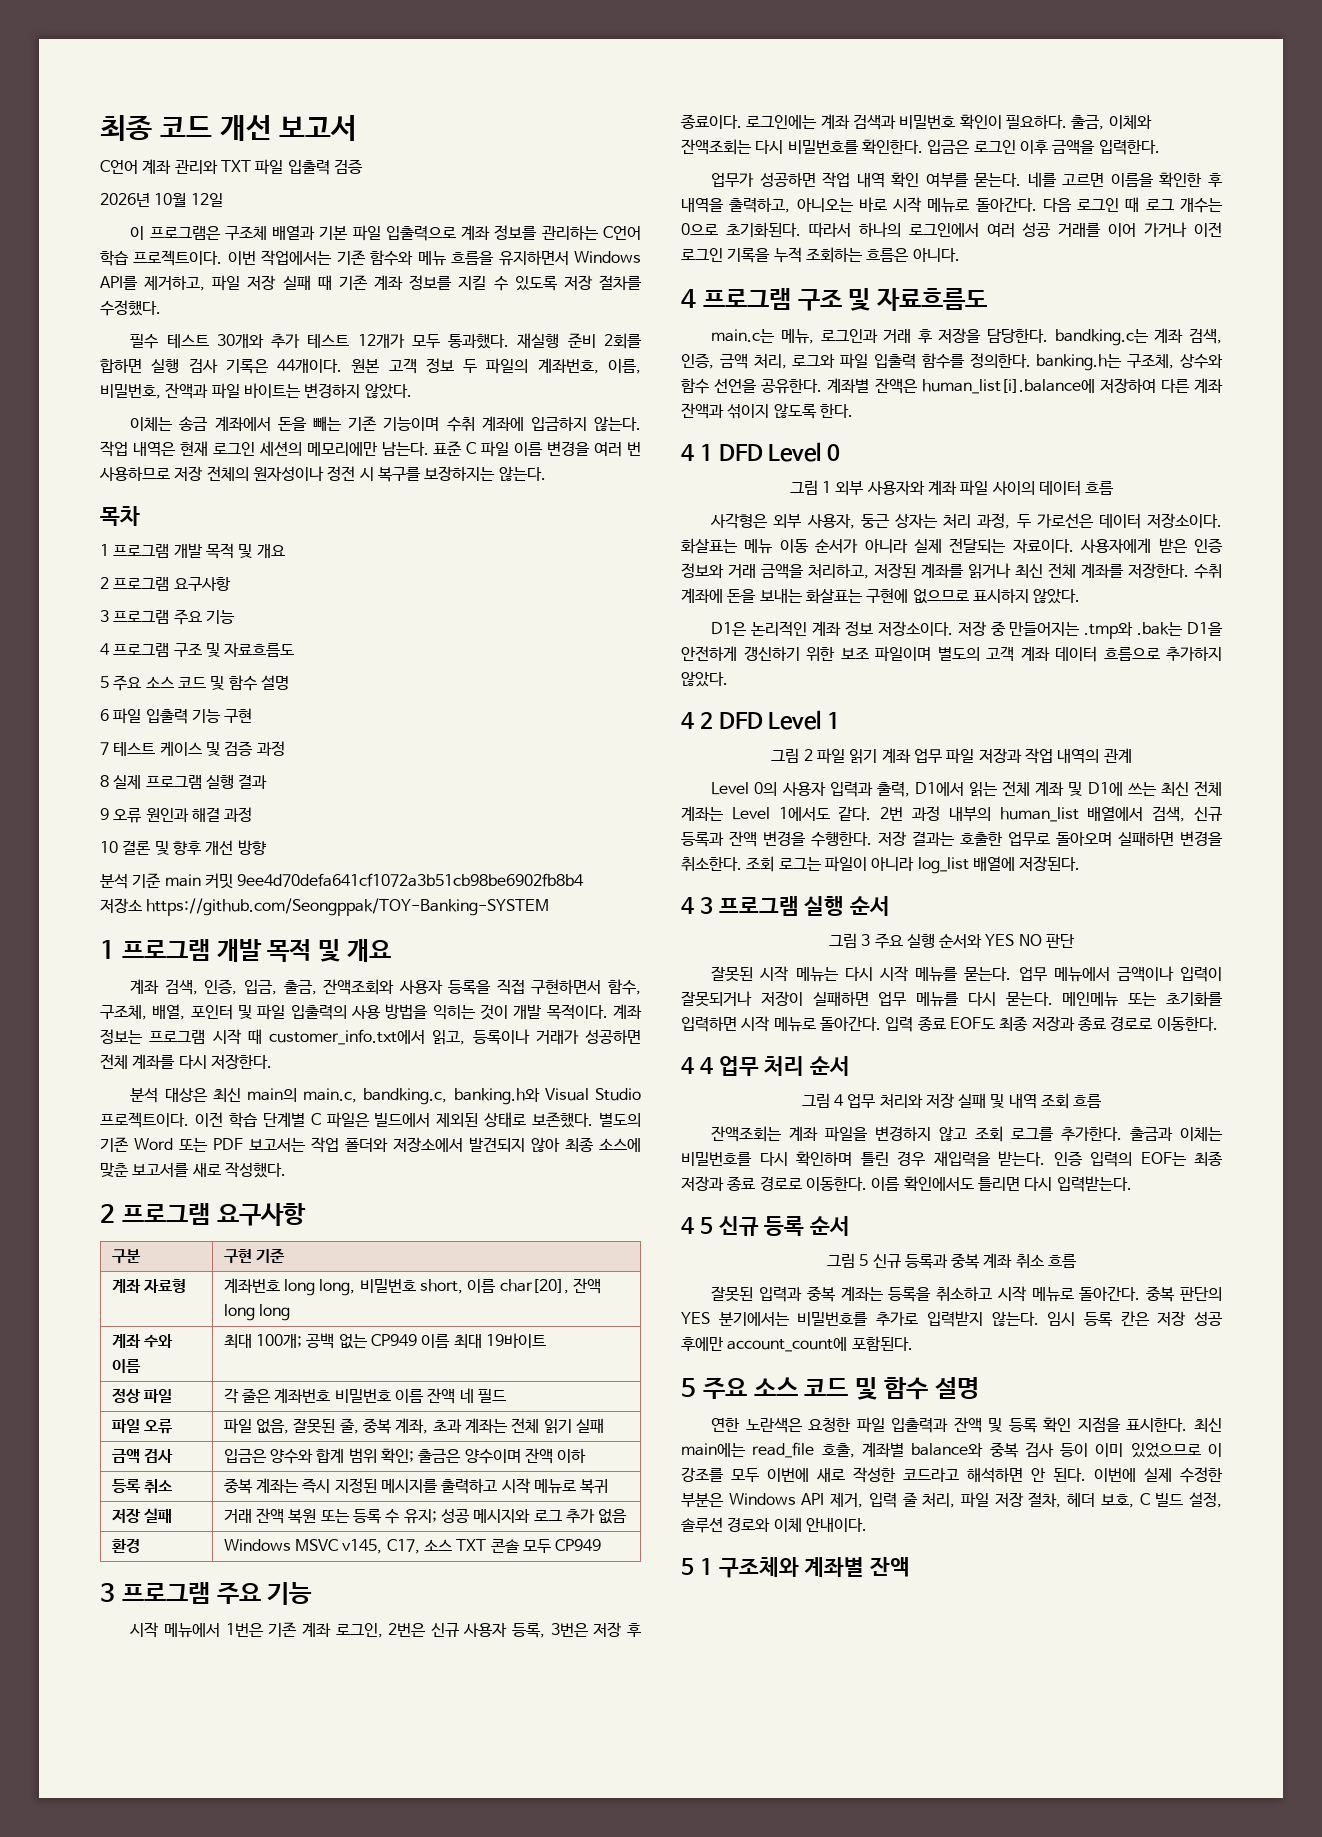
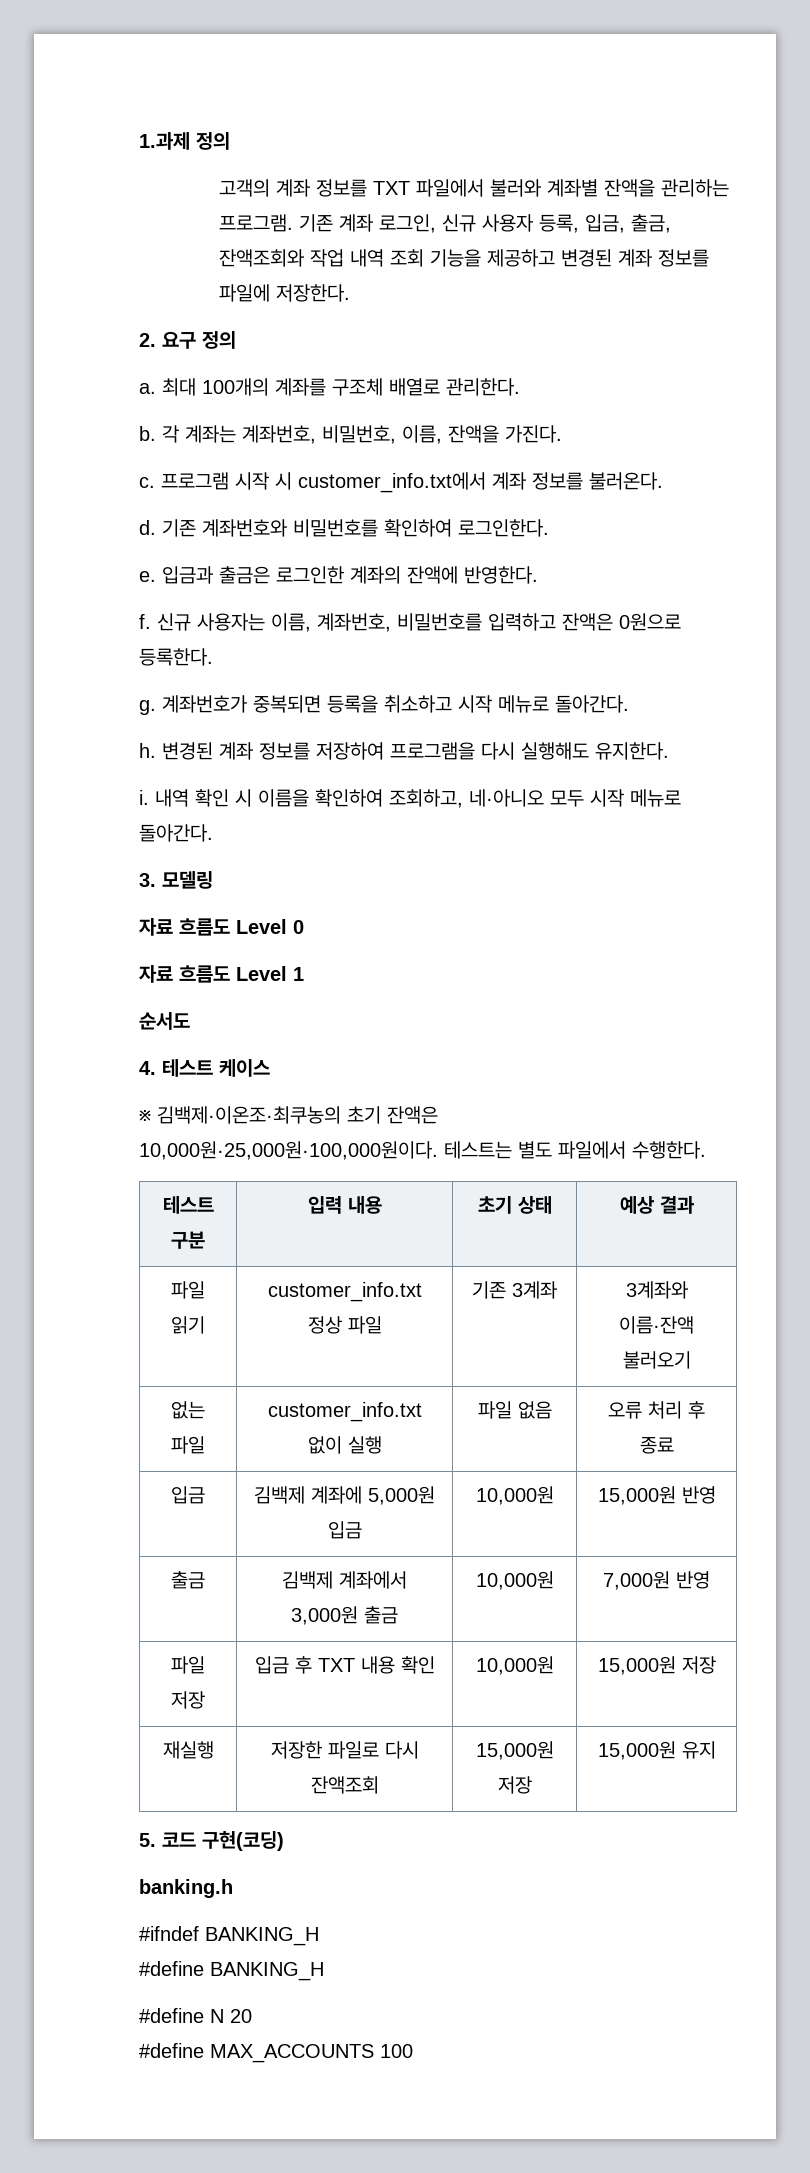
- 최종 코드 개선 보고서
- C언어 계좌 관리와 TXT 파일 입출력 검증
- 2026년 10월 12일
- 이 프로그램은 구조체 배열과 기본 파일 입출력으로 계좌 정보를 관리하는 C언어 학습 프로젝트이다. 이번 작업에서는 기존 함수와 메뉴 흐름을 유지하면서 Windows API를 제거하고, 파일 저장 실패 때 기존 계좌 정보를 지킬 수 있도록 저장 절차를 수정했다.
- 필수 테스트 30개와 추가 테스트 12개가 모두 통과했다. 재실행 준비 2회를 합하면 실행 검사 기록은 44개이다. 원본 고객 정보 두 파일의 계좌번호, 이름, 비밀번호, 잔액과 파일 바이트는 변경하지 않았다.
- 이체는 송금 계좌에서 돈을 빼는 기존 기능이며 수취 계좌에 입금하지 않는다. 작업 내역은 현재 로그인 세션의 메모리에만 남는다. 표준 C 파일 이름 변경을 여러 번 사용하므로 저장 전체의 원자성이나 정전 시 복구를 보장하지는 않는다.
- 목차
- 1 프로그램 개발 목적 및 개요
- 2 프로그램 요구사항
- 3 프로그램 주요 기능
- 4 프로그램 구조 및 자료흐름도
- 5 주요 소스 코드 및 함수 설명
- 6 파일 입출력 기능 구현
- 7 테스트 케이스 및 검증 과정
- 8 실제 프로그램 실행 결과
- 9 오류 원인과 해결 과정
- 10 결론 및 향후 개선 방향
- 분석 기준 main 커밋 9ee4d70defa641cf1072a3b51cb98be6902fb8b4
- 저장소 https://github.com/Seongppak/TOY-Banking-SYSTEM
- 1 프로그램 개발 목적 및 개요
- 계좌 검색, 인증, 입금, 출금, 잔액조회와 사용자 등록을 직접 구현하면서 함수, 구조체, 배열, 포인터 및 파일 입출력의 사용 방법을 익히는 것이 개발 목적이다. 계좌 정보는 프로그램 시작 때 customer_info.txt에서 읽고, 등록이나 거래가 성공하면 전체 계좌를 다시 저장한다.
- 분석 대상은 최신 main의 main.c, bandking.c, banking.h와 Visual Studio 프로젝트이다. 이전 학습 단계별 C 파일은 빌드에서 제외된 상태로 보존했다. 별도의 기존 Word 또는 PDF 보고서는 작업 폴더와 저장소에서 발견되지 않아 최종 소스에 맞춘 보고서를 새로 작성했다.
- 2 프로그램 요구사항
- 구분 | 구현 기준
- 계좌 자료형 | 계좌번호 long long, 비밀번호 short, 이름 char[20], 잔액 long long
- 계좌 수와 이름 | 최대 100개; 공백 없는 CP949 이름 최대 19바이트
- 정상 파일 | 각 줄은 계좌번호 비밀번호 이름 잔액 네 필드
- 파일 오류 | 파일 없음, 잘못된 줄, 중복 계좌, 초과 계좌는 전체 읽기 실패
- 금액 검사 | 입금은 양수와 합계 범위 확인; 출금은 양수이며 잔액 이하
- 등록 취소 | 중복 계좌는 즉시 지정된 메시지를 출력하고 시작 메뉴로 복귀
- 저장 실패 | 거래 잔액 복원 또는 등록 수 유지; 성공 메시지와 로그 추가 없음
- 환경 | Windows MSVC v145, C17, 소스 TXT 콘솔 모두 CP949
- 3 프로그램 주요 기능
- 시작 메뉴에서 1번은 기존 계좌 로그인, 2번은 신규 사용자 등록, 3번은 저장 후 종료이다. 로그인에는 계좌 검색과 비밀번호 확인이 필요하다. 출금, 이체와 잔액조회는 다시 비밀번호를 확인한다. 입금은 로그인 이후 금액을 입력한다.
- 업무가 성공하면 작업 내역 확인 여부를 묻는다. 네를 고르면 이름을 확인한 후 내역을 출력하고, 아니오는 바로 시작 메뉴로 돌아간다. 다음 로그인 때 로그 개수는 0으로 초기화된다. 따라서 하나의 로그인에서 여러 성공 거래를 이어 가거나 이전 로그인 기록을 누적 조회하는 흐름은 아니다.
- 4 프로그램 구조 및 자료흐름도
- main.c는 메뉴, 로그인과 거래 후 저장을 담당한다. bandking.c는 계좌 검색, 인증, 금액 처리, 로그와 파일 입출력 함수를 정의한다. banking.h는 구조체, 상수와 함수 선언을 공유한다. 계좌별 잔액은 human_list[i].balance에 저장하여 다른 계좌 잔액과 섞이지 않도록 한다.
- 4 1 DFD Level 0
- 그림 1 외부 사용자와 계좌 파일 사이의 데이터 흐름
- 사각형은 외부 사용자, 둥근 상자는 처리 과정, 두 가로선은 데이터 저장소이다. 화살표는 메뉴 이동 순서가 아니라 실제 전달되는 자료이다. 사용자에게 받은 인증 정보와 거래 금액을 처리하고, 저장된 계좌를 읽거나 최신 전체 계좌를 저장한다. 수취 계좌에 돈을 보내는 화살표는 구현에 없으므로 표시하지 않았다.
- D1은 논리적인 계좌 정보 저장소이다. 저장 중 만들어지는 .tmp와 .bak는 D1을 안전하게 갱신하기 위한 보조 파일이며 별도의 고객 계좌 데이터 흐름으로 추가하지 않았다.
- 4 2 DFD Level 1
- 그림 2 파일 읽기 계좌 업무 파일 저장과 작업 내역의 관계
- Level 0의 사용자 입력과 출력, D1에서 읽는 전체 계좌 및 D1에 쓰는 최신 전체 계좌는 Level 1에서도 같다. 2번 과정 내부의 human_list 배열에서 검색, 신규 등록과 잔액 변경을 수행한다. 저장 결과는 호출한 업무로 돌아오며 실패하면 변경을 취소한다. 조회 로그는 파일이 아니라 log_list 배열에 저장된다.
- 4 3 프로그램 실행 순서
- 그림 3 주요 실행 순서와 YES NO 판단
- 잘못된 시작 메뉴는 다시 시작 메뉴를 묻는다. 업무 메뉴에서 금액이나 입력이 잘못되거나 저장이 실패하면 업무 메뉴를 다시 묻는다. 메인메뉴 또는 초기화를 입력하면 시작 메뉴로 돌아간다. 입력 종료 EOF도 최종 저장과 종료 경로로 이동한다.
- 4 4 업무 처리 순서
- 그림 4 업무 처리와 저장 실패 및 내역 조회 흐름
- 잔액조회는 계좌 파일을 변경하지 않고 조회 로그를 추가한다. 출금과 이체는 비밀번호를 다시 확인하며 틀린 경우 재입력을 받는다. 인증 입력의 EOF는 최종 저장과 종료 경로로 이동한다. 이름 확인에서도 틀리면 다시 입력받는다.
- 4 5 신규 등록 순서
- 그림 5 신규 등록과 중복 계좌 취소 흐름
- 잘못된 입력과 중복 계좌는 등록을 취소하고 시작 메뉴로 돌아간다. 중복 판단의 YES 분기에서는 비밀번호를 추가로 입력받지 않는다. 임시 등록 칸은 저장 성공 후에만 account_count에 포함된다.
- 5 주요 소스 코드 및 함수 설명
- 연한 노란색은 요청한 파일 입출력과 잔액 및 등록 확인 지점을 표시한다. 최신 main에는 read_file 호출, 계좌별 balance와 중복 검사 등이 이미 있었으므로 이 강조를 모두 이번에 새로 작성한 코드라고 해석하면 안 된다. 이번에 실제 수정한 부분은 Windows API 제거, 입력 줄 처리, 파일 저장 절차, 헤더 보호, C 빌드 설정, 솔루션 경로와 이체 안내이다.
- 5 1 구조체와 계좌별 잔액
+ 1.과제 정의
+ 고객의 계좌 정보를 TXT 파일에서 불러와 계좌별 잔액을 관리하는 프로그램. 기존 계좌 로그인, 신규 사용자 등록, 입금, 출금, 잔액조회와 작업 내역 조회 기능을 제공하고 변경된 계좌 정보를 파일에 저장한다.
+ 2. 요구 정의
+ a. 최대 100개의 계좌를 구조체 배열로 관리한다.
+ b. 각 계좌는 계좌번호, 비밀번호, 이름, 잔액을 가진다.
+ c. 프로그램 시작 시 customer_info.txt에서 계좌 정보를 불러온다.
+ d. 기존 계좌번호와 비밀번호를 확인하여 로그인한다.
+ e. 입금과 출금은 로그인한 계좌의 잔액에 반영한다.
+ f. 신규 사용자는 이름, 계좌번호, 비밀번호를 입력하고 잔액은 0원으로 등록한다.
+ g. 계좌번호가 중복되면 등록을 취소하고 시작 메뉴로 돌아간다.
+ h. 변경된 계좌 정보를 저장하여 프로그램을 다시 실행해도 유지한다.
+ i. 내역 확인 시 이름을 확인하여 조회하고, 네·아니오 모두 시작 메뉴로 돌아간다.
+ 3. 모델링
+ 자료 흐름도 Level 0
+ 자료 흐름도 Level 1
+ 순서도
+ 4. 테스트 케이스
+ ※ 김백제·이온조·최쿠농의 초기 잔액은 10,000원·25,000원·100,000원이다. 테스트는 별도 파일에서 수행한다.
+ 테스트 구분 | 입력 내용 | 초기 상태 | 예상 결과
+ 파일 읽기 | customer_info.txt 정상 파일 | 기존 3계좌 | 3계좌와 이름·잔액 불러오기
+ 없는 파일 | customer_info.txt 없이 실행 | 파일 없음 | 오류 처리 후 종료
+ 입금 | 김백제 계좌에 5,000원 입금 | 10,000원 | 15,000원 반영
+ 출금 | 김백제 계좌에서 3,000원 출금 | 10,000원 | 7,000원 반영
+ 파일 저장 | 입금 후 TXT 내용 확인 | 10,000원 | 15,000원 저장
+ 재실행 | 저장한 파일로 다시 잔액조회 | 15,000원 저장 | 15,000원 유지
+ 5. 코드 구현(코딩)
+ banking.h
+ #ifndef BANKING_H
+ #define BANKING_H
+ #define N 20
+ #define MAX_ACCOUNTS 100

